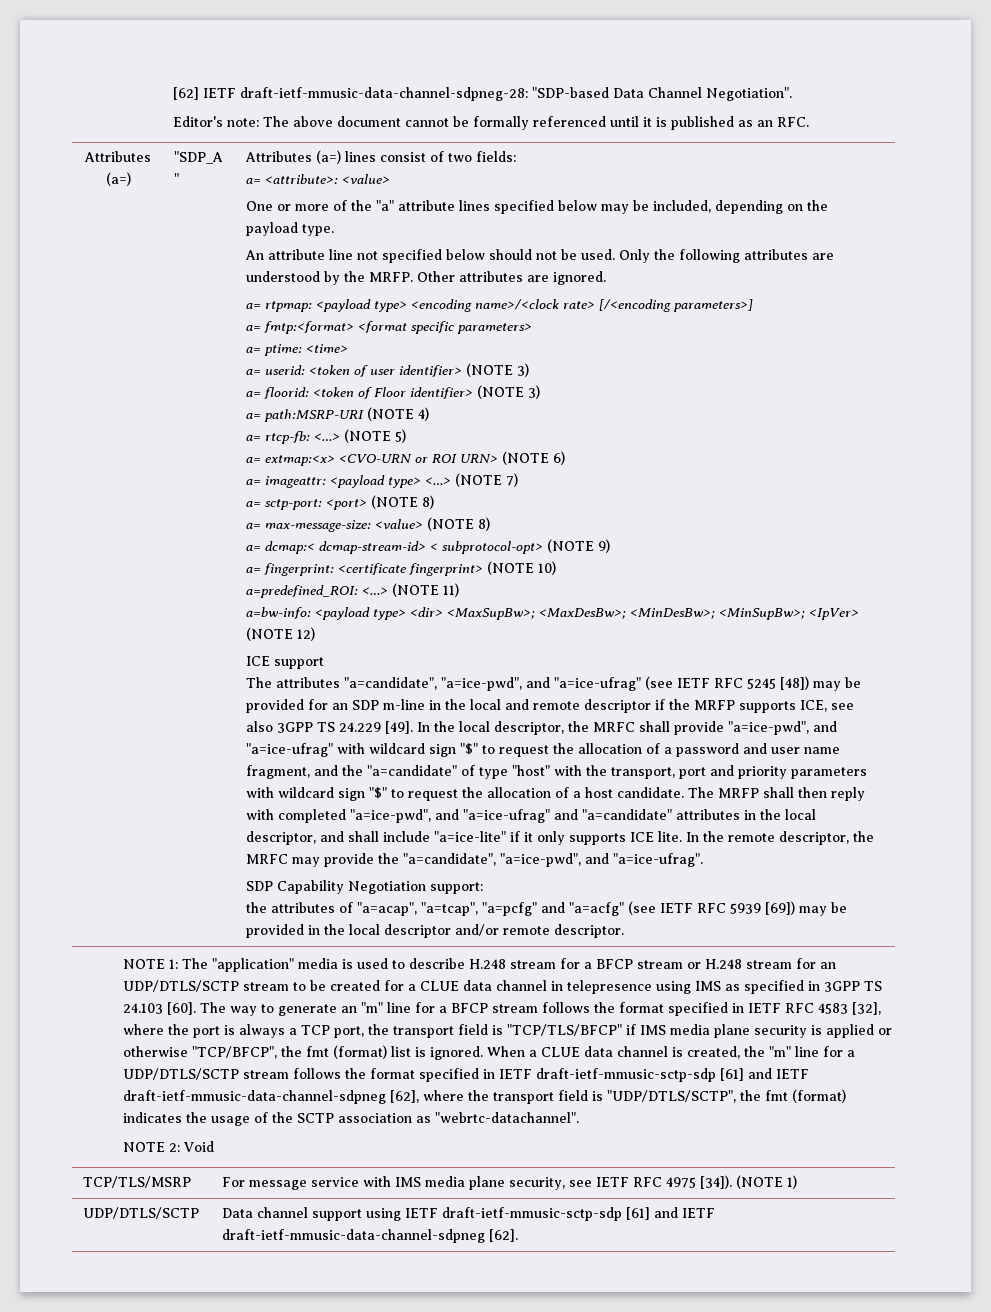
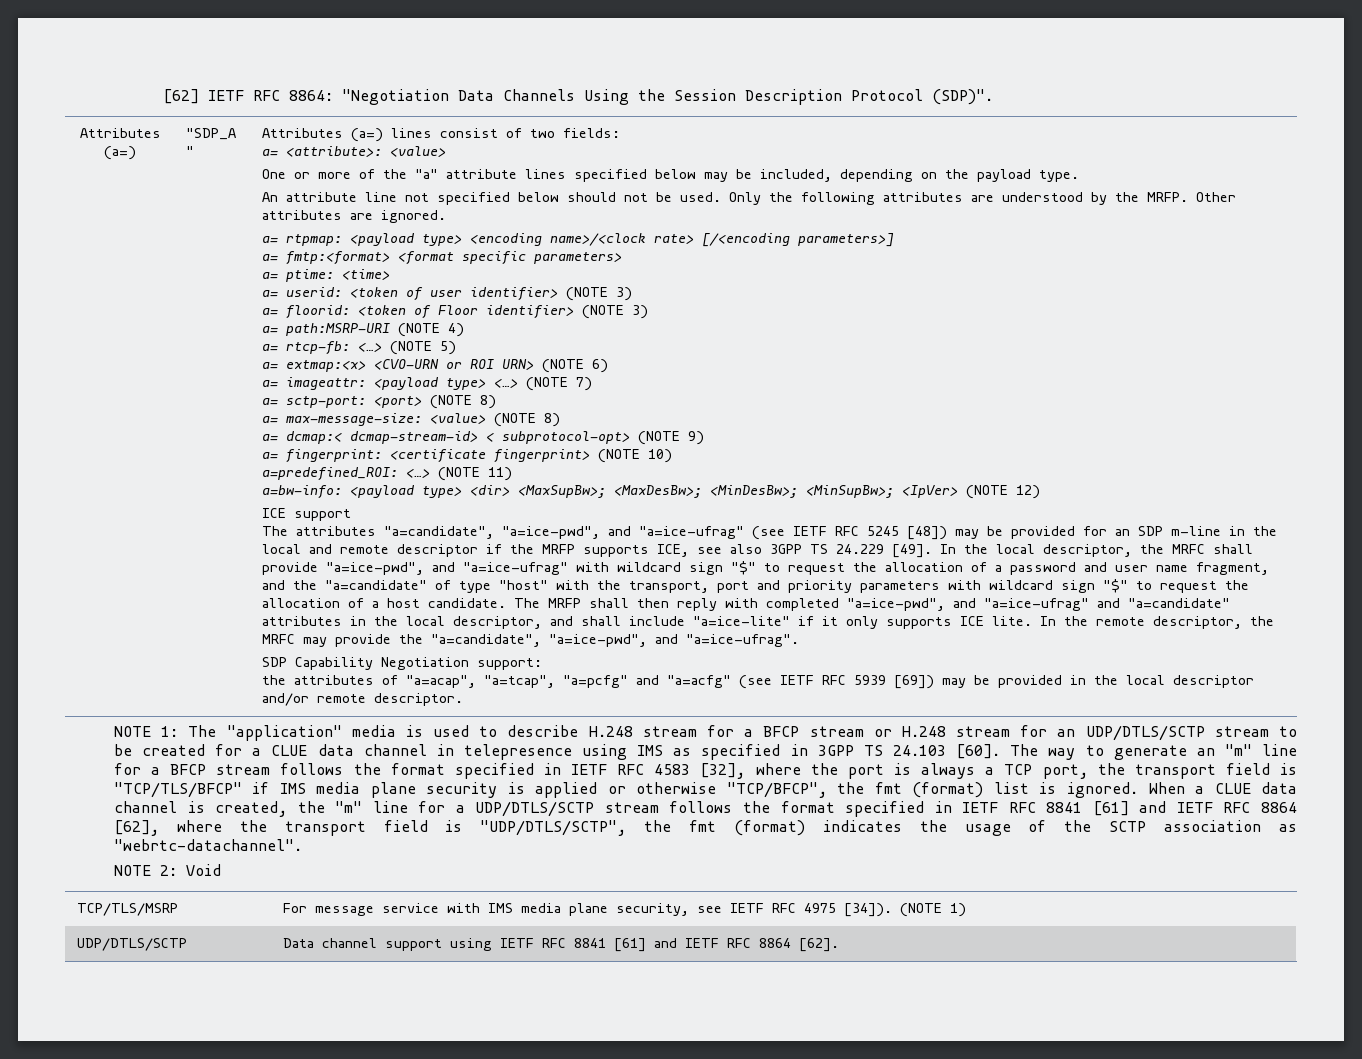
- [62] IETF draft-ietf-mmusic-data-channel-sdpneg-28: "SDP-based Data Channel Negotiation".
- Editor's note: The above document cannot be formally referenced until it is published as an RFC.
+ [62] IETF RFC 8864: "Negotiation Data Channels Using the Session Description Protocol (SDP)".
- When a CLUE data channel is created, the "m" line for a UDP/DTLS/SCTP stream follows the format specified in IETF draft-ietf-mmusic-sctp-sdp [61] and IETF draft-ietf-mmusic-data-channel-sdpneg [62], where the transport field is "UDP/DTLS/SCTP", the fmt (format) indicates the usage of the SCTP association as "webrtc-datachannel".
+ When a CLUE data channel is created, the "m" line for a UDP/DTLS/SCTP stream follows the format specified in IETF RFC 8841 [61] and IETF RFC 8864 [62], where the transport field is "UDP/DTLS/SCTP", the fmt (format) indicates the usage of the SCTP association as "webrtc-datachannel".
- UDP/DTLS/SCTP | Data channel support using IETF draft-ietf-mmusic-sctp-sdp [61] and IETF draft-ietf-mmusic-data-channel-sdpneg [62].
+ UDP/DTLS/SCTP | Data channel support using IETF RFC 8841 [61] and IETF RFC 8864 [62].

